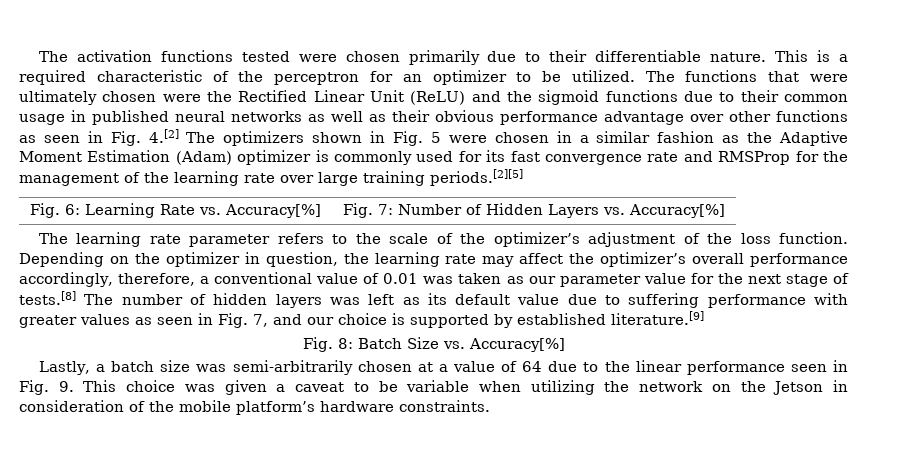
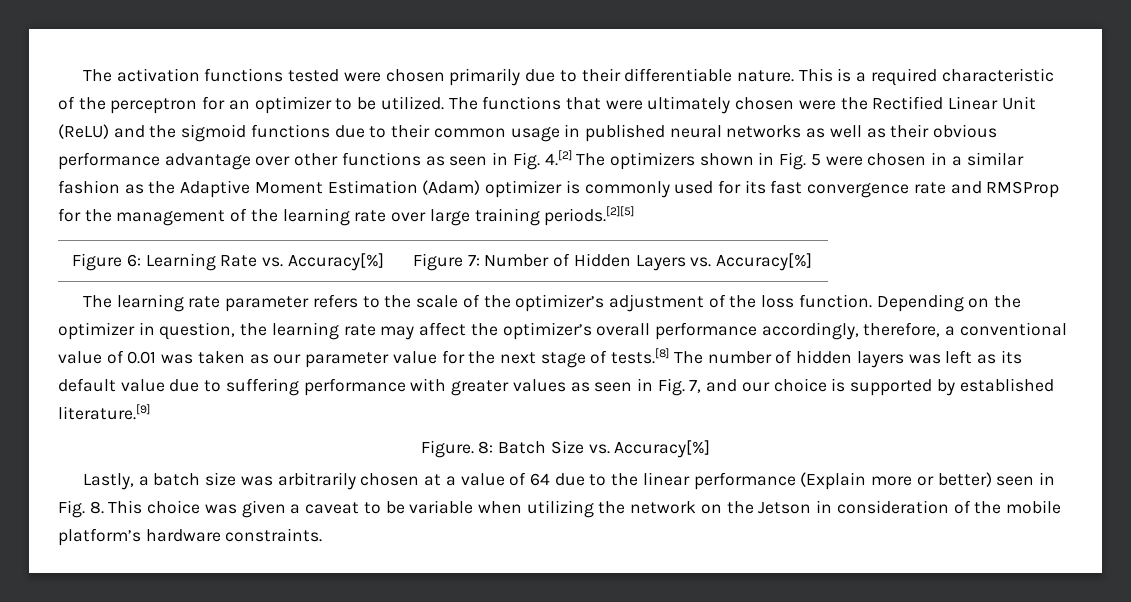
- Fig. 6: Learning Rate vs. Accuracy[%] | Fig. 7: Number of Hidden Layers vs. Accuracy[%]
+ Figure 6: Learning Rate vs. Accuracy[%] | Figure 7: Number of Hidden Layers vs. Accuracy[%]
- Fig. 8: Batch Size vs. Accuracy[%]
+ Figure. 8: Batch Size vs. Accuracy[%]
- Lastly, a batch size was semi-arbitrarily chosen at a value of 64 due to the linear performance seen in Fig. 9. This choice was given a caveat to be variable when utilizing the network on the Jetson in consideration of the mobile platform’s hardware constraints.
+ Lastly, a batch size was arbitrarily chosen at a value of 64 due to the linear performance (Explain more or better) seen in Fig. 8. This choice was given a caveat to be variable when utilizing the network on the Jetson in consideration of the mobile platform’s hardware constraints.

